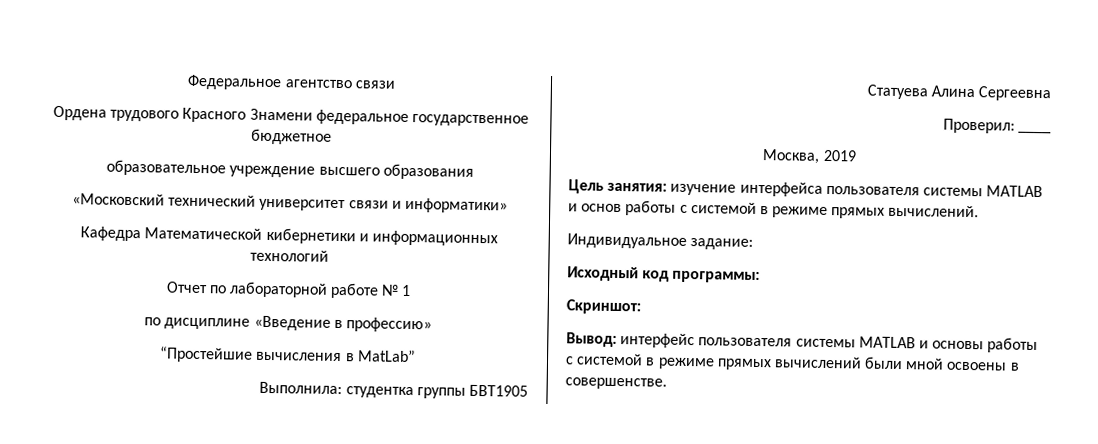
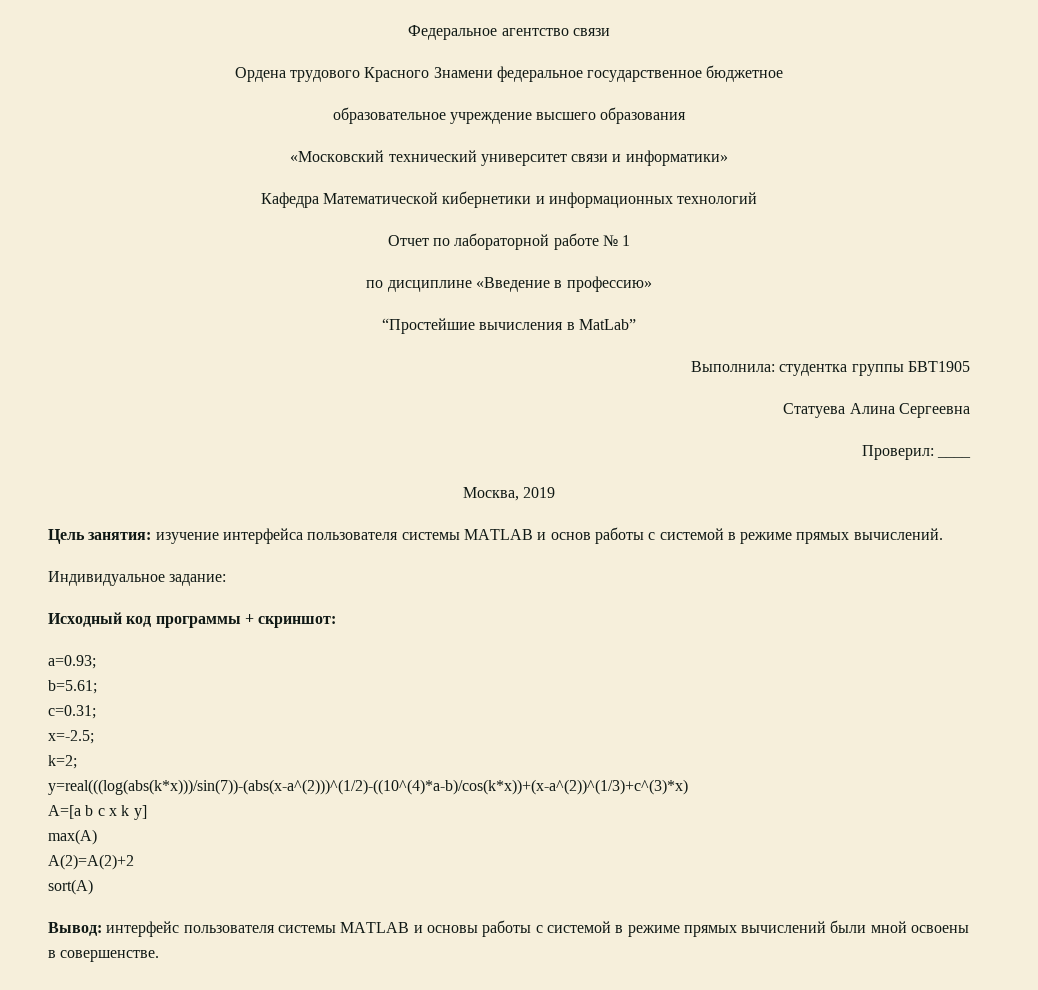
- Исходный код программы:
- Скриншот:
+ Исходный код программы + скриншот:
+ a=0.93;
+ b=5.61;
+ c=0.31;
+ x=-2.5;
+ k=2;
+ y=real(((log(abs(k*x)))/sin(7))-(abs(x-a^(2)))^(1/2)-((10^(4)*a-b)/cos(k*x))+(x-a^(2))^(1/3)+c^(3)*x)
+ A=[a b c x k y]
+ max(A)
+ A(2)=A(2)+2
+ sort(A)

